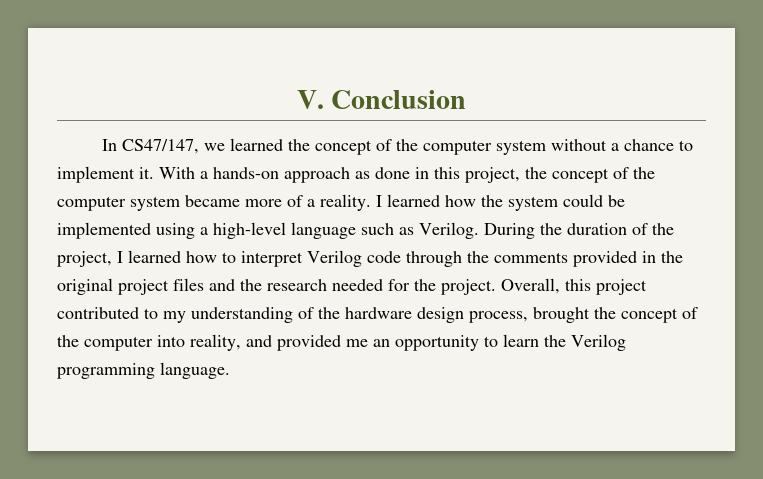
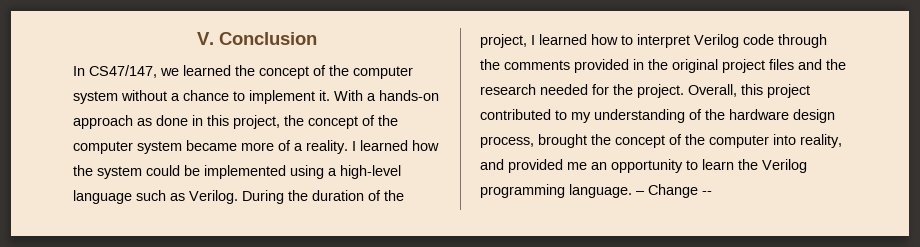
+ – Change --

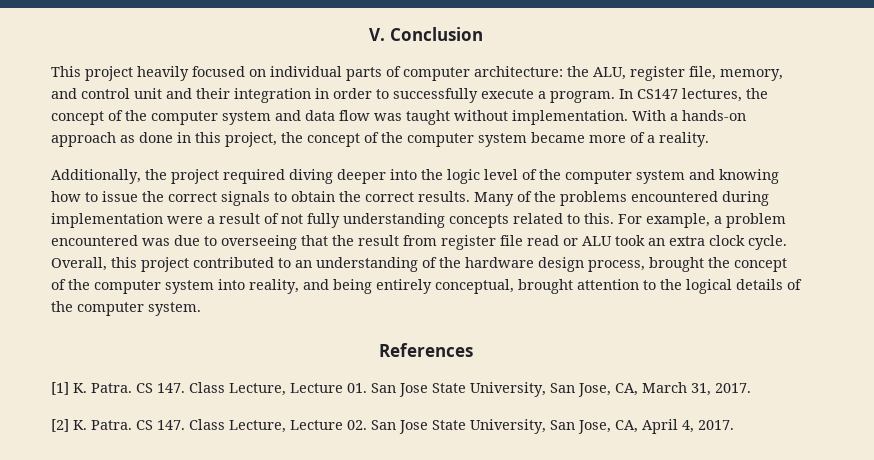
- In CS47/147, we learned the concept of the computer system without a chance to implement it.
+ This project heavily focused on individual parts of computer architecture: the ALU, register file, memory, and control unit and their integration in order to successfully execute a program. In CS147 lectures, the concept of the computer system and data flow was taught without implementation.
- With a hands-on approach as done in this project, the concept of the computer system became more of a reality. I learned how the system could be implemented using a high-level language such as Verilog. During the duration of the project, I learned how to interpret Verilog code through the comments provided in the original project files and the research needed for the project.
+ With a hands-on approach as done in this project, the concept of the computer system became more of a reality.
+ Additionally, the project required diving deeper into the logic level of the computer system and knowing how to issue the correct signals to obtain the correct results. Many of the problems encountered during implementation were a result of not fully understanding concepts related to this. For example, a problem encountered was due to overseeing that the result from register file read or ALU took an extra clock cycle.
- Overall, this project contributed to my understanding of the hardware design process, brought the concept of the computer into reality, and provided me an opportunity to learn the Verilog programming language. – Change --
+ Overall, this project contributed to an understanding of the hardware design process, brought the concept of the computer system into reality, and being entirely conceptual, brought attention to the logical details of the computer system.
+ References
+ [1] K. Patra. CS 147. Class Lecture, Lecture 01. San Jose State University, San Jose, CA, March 31, 2017.
+ [2] K. Patra. CS 147. Class Lecture, Lecture 02. San Jose State University, San Jose, CA, April 4, 2017.

